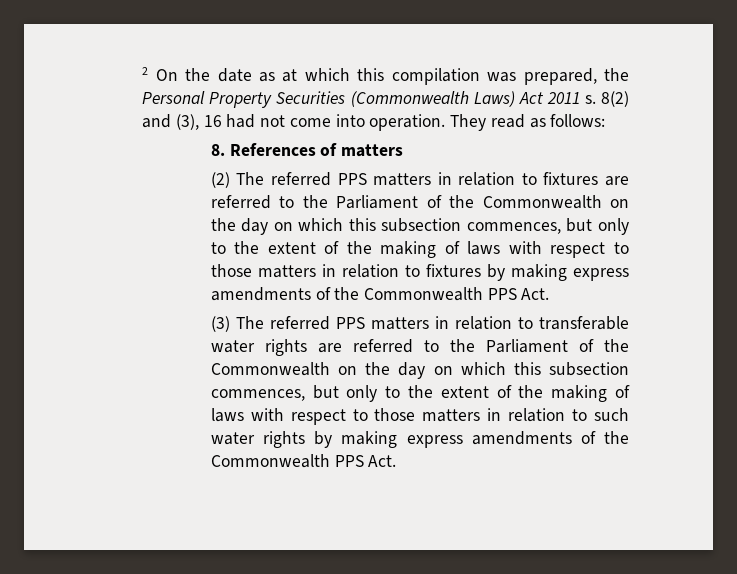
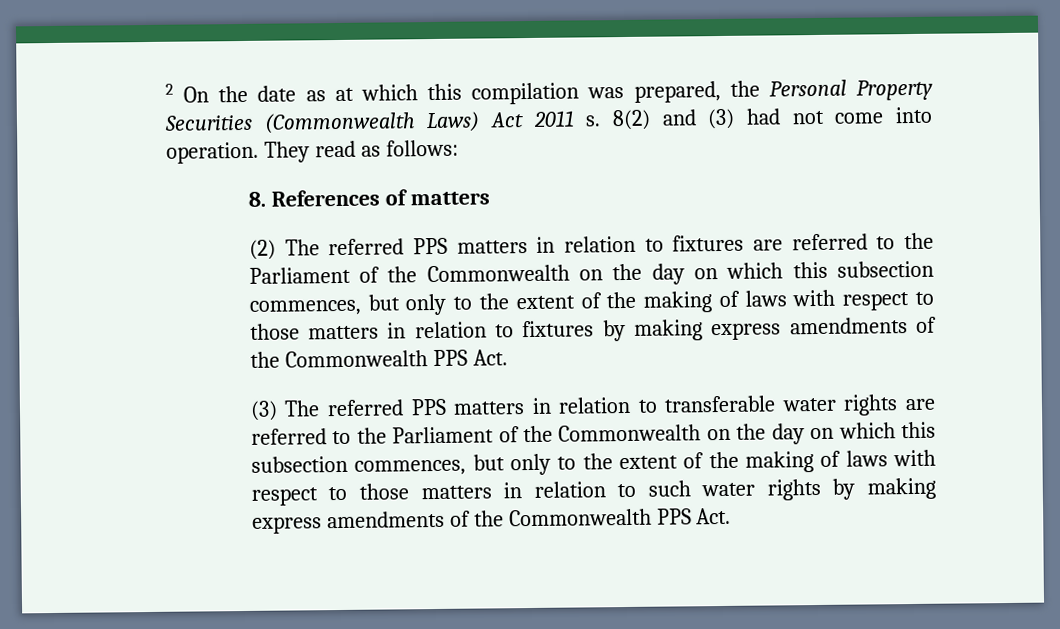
- 8(2) and (3), 16 had not come into operation.
+ 8(2) and (3) had not come into operation.

